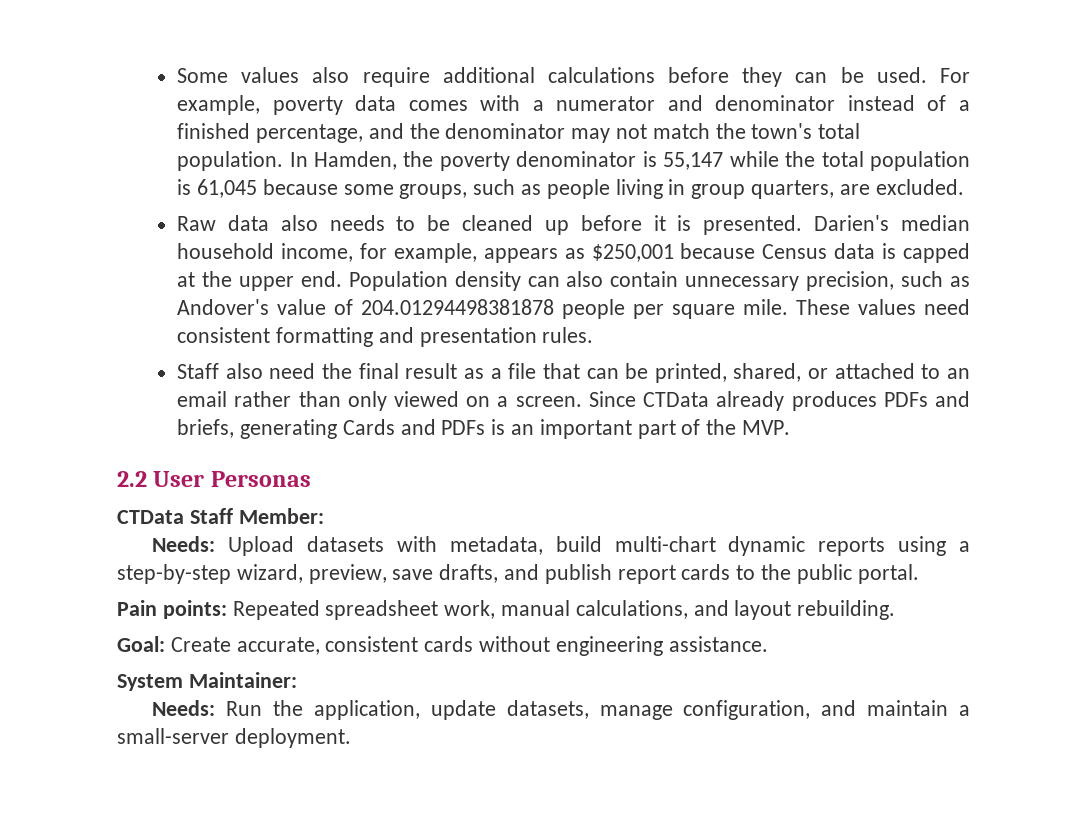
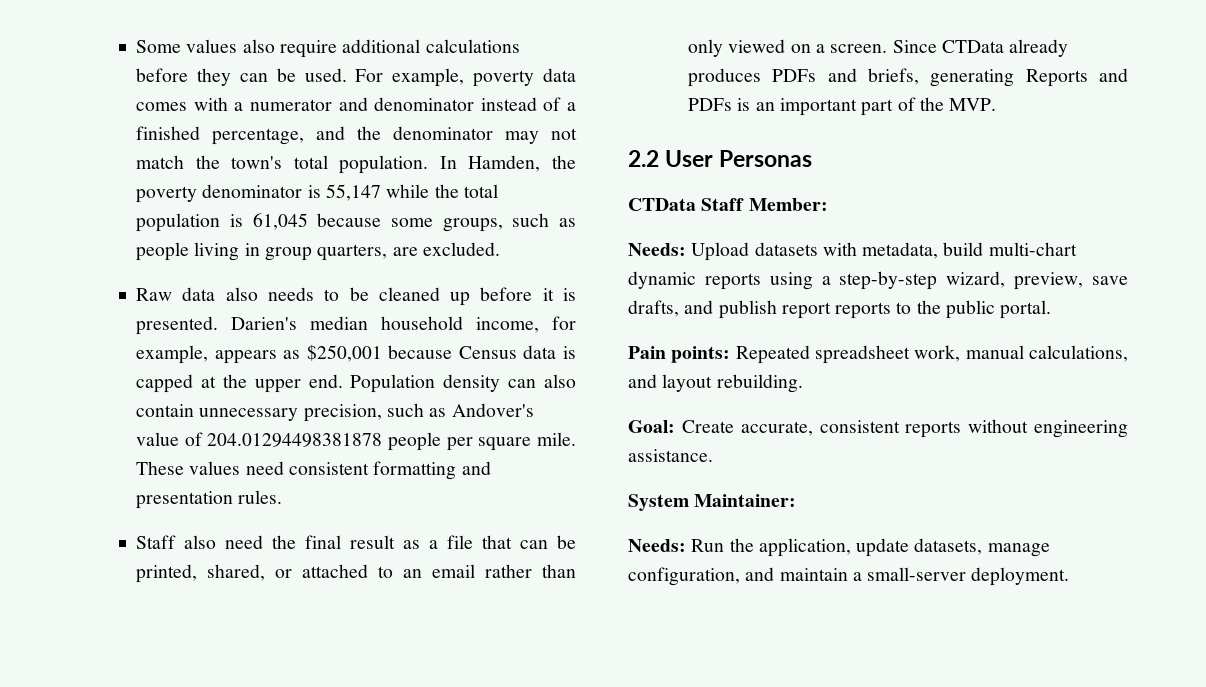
- Since CTData already produces PDFs and briefs, generating Cards and PDFs is an important part of the MVP.
+ Since CTData already produces PDFs and briefs, generating Reports and PDFs is an important part of the MVP.
- Needs: Upload datasets with metadata, build multi-chart dynamic reports using a step-by-step wizard, preview, save drafts, and publish report cards to the public portal.
+ Needs: Upload datasets with metadata, build multi-chart dynamic reports using a step-by-step wizard, preview, save drafts, and publish report reports to the public portal.
- Goal: Create accurate, consistent cards without engineering assistance.
+ Goal: Create accurate, consistent reports without engineering assistance.

